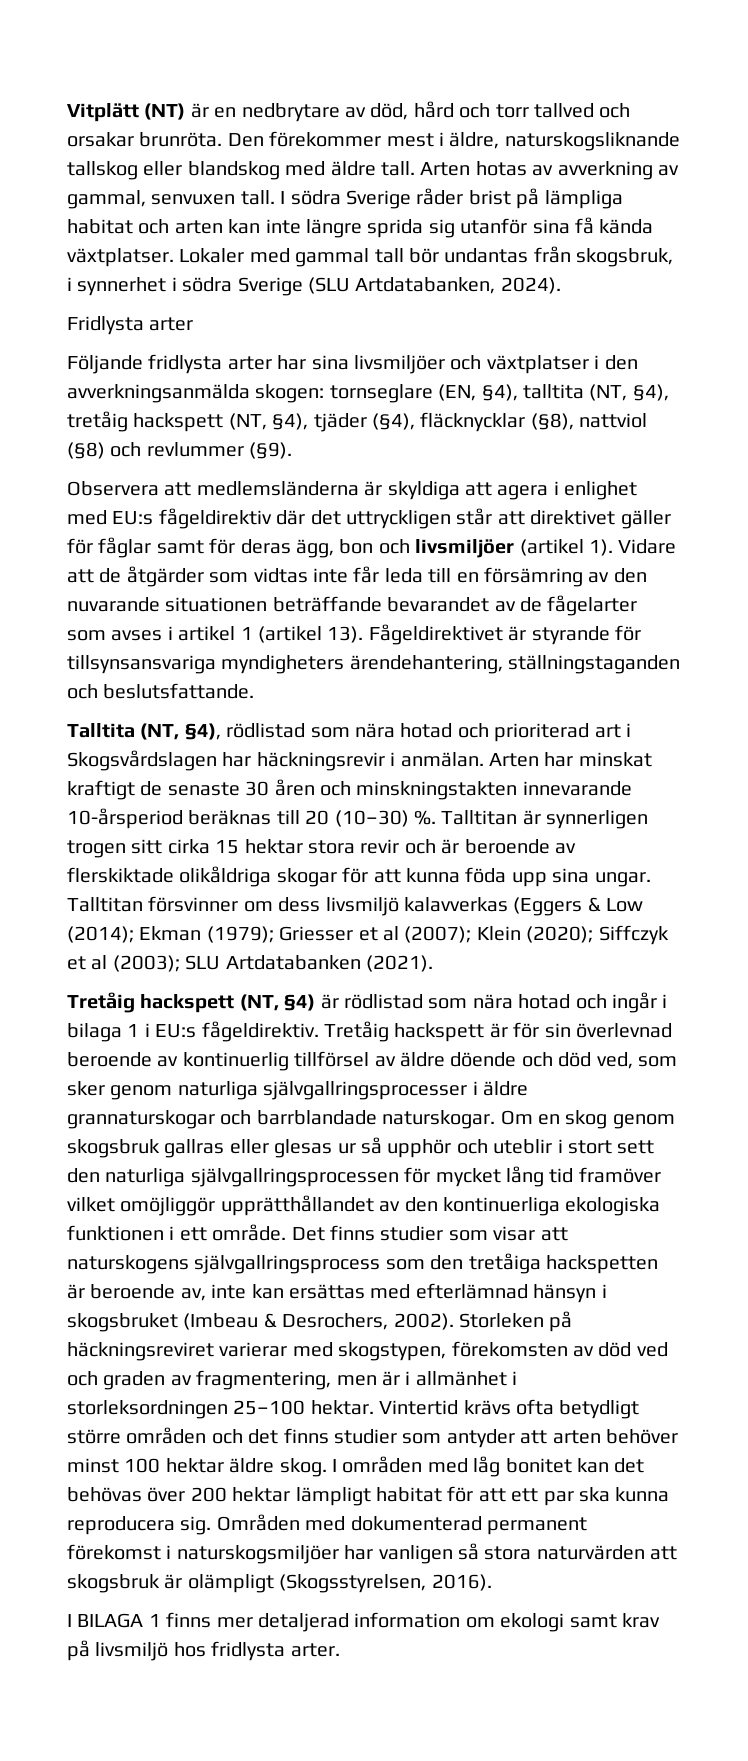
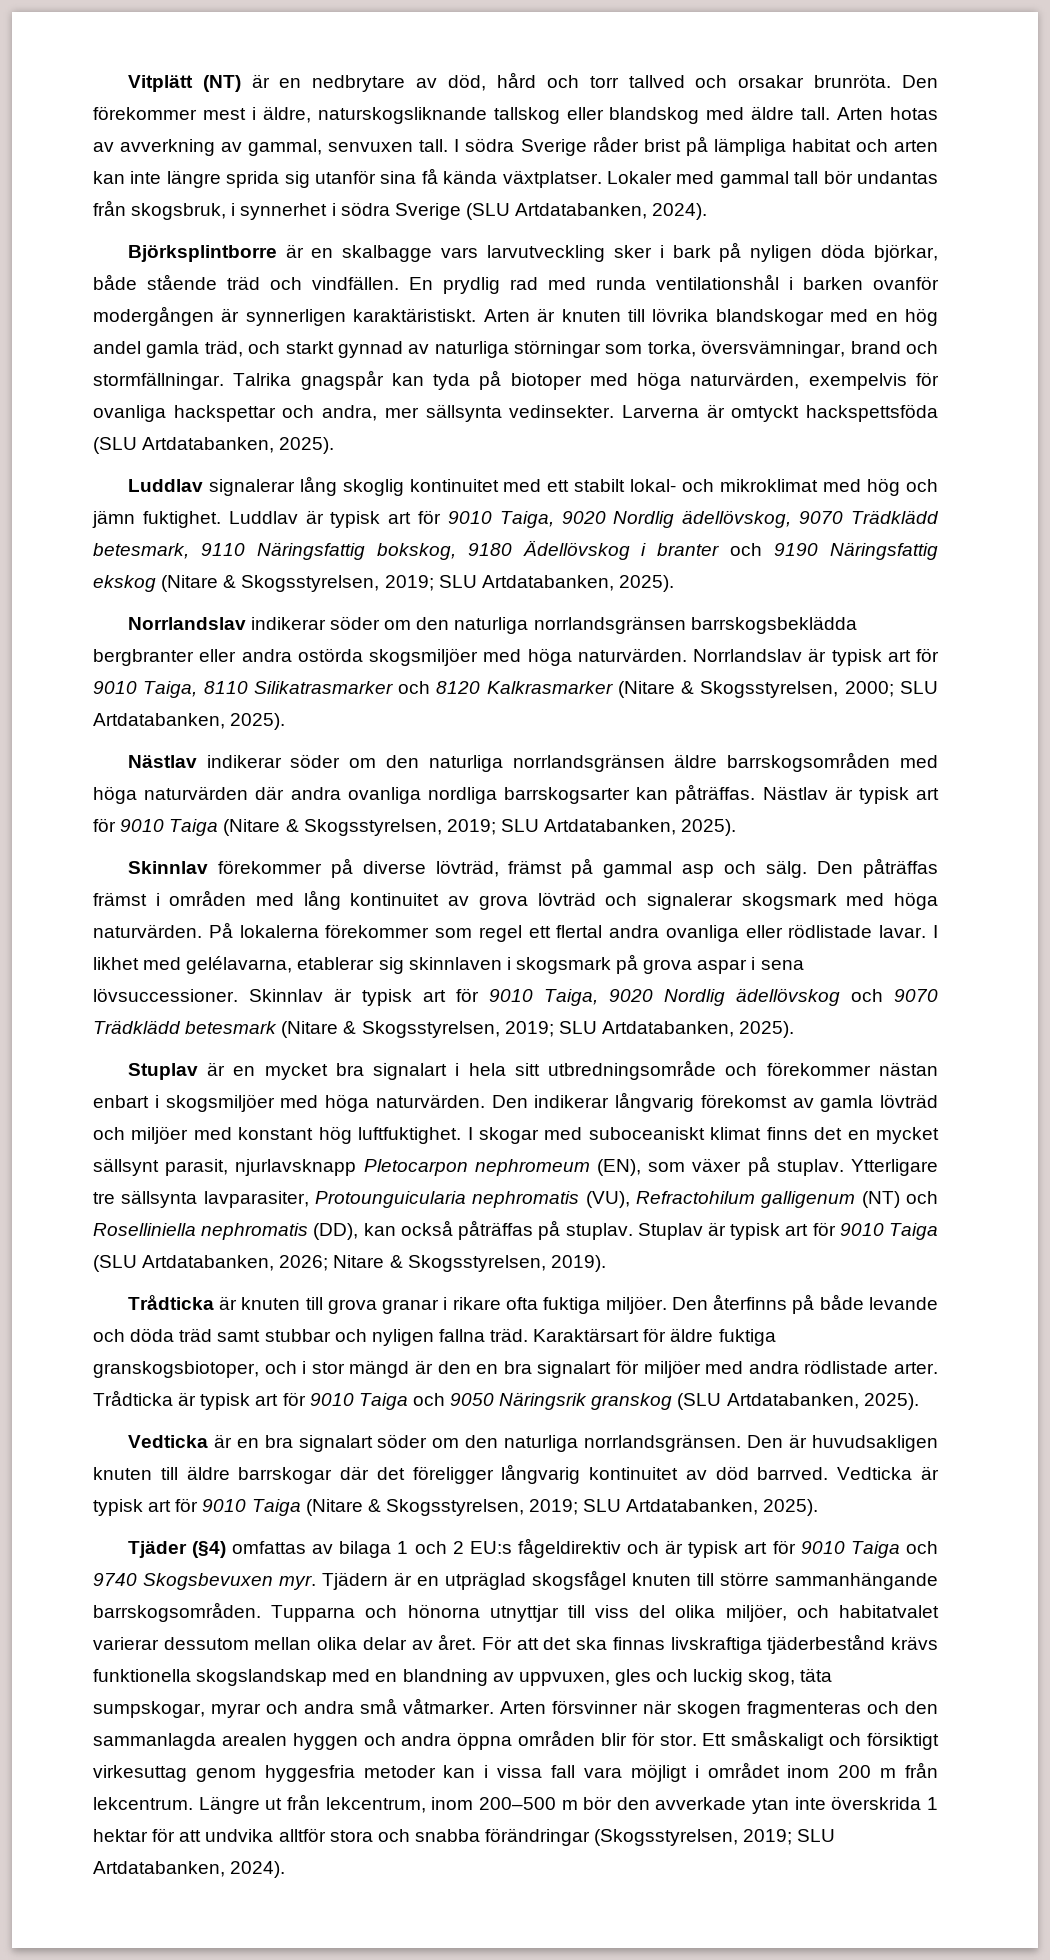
- Fridlysta arter
- Följande fridlysta arter har sina livsmiljöer och växtplatser i den avverkningsanmälda skogen: tornseglare (EN, §4), talltita (NT, §4), tretåig hackspett (NT, §4), tjäder (§4), fläcknycklar (§8), nattviol (§8) och revlummer (§9).
- Observera att medlemsländerna är skyldiga att agera i enlighet med EU:s fågeldirektiv där det uttryckligen står att direktivet gäller för fåglar samt för deras ägg, bon och livsmiljöer (artikel 1). Vidare att de åtgärder som vidtas inte får leda till en försämring av den nuvarande situationen beträffande bevarandet av de fågelarter som avses i artikel 1 (artikel 13). Fågeldirektivet är styrande för tillsynsansvariga myndigheters ärendehantering, ställningstaganden och beslutsfattande.
- Talltita (NT, §4), rödlistad som nära hotad och prioriterad art i Skogsvårdslagen har häckningsrevir i anmälan. Arten har minskat kraftigt de senaste 30 åren och minskningstakten innevarande 10-årsperiod beräknas till 20 (10–30) %. Talltitan är synnerligen trogen sitt cirka 15 hektar stora revir och är beroende av flerskiktade olikåldriga skogar för att kunna föda upp sina ungar. Talltitan försvinner om dess livsmiljö kalavverkas (Eggers & Low (2014); Ekman (1979); Griesser et al (2007); Klein (2020); Siffczyk et al (2003); SLU Artdatabanken (2021).
- Tretåig hackspett (NT, §4) är rödlistad som nära hotad och ingår i bilaga 1 i EU:s fågeldirektiv. Tretåig hackspett är för sin överlevnad beroende av kontinuerlig tillförsel av äldre döende och död ved, som sker genom naturliga självgallringsprocesser i äldre grannaturskogar och barrblandade naturskogar. Om en skog genom skogsbruk gallras eller glesas ur så upphör och uteblir i stort sett den naturliga självgallringsprocessen för mycket lång tid framöver vilket omöjliggör upprätthållandet av den kontinuerliga ekologiska funktionen i ett område. Det finns studier som visar att naturskogens självgallringsprocess som den tretåiga hackspetten är beroende av, inte kan ersättas med efterlämnad hänsyn i skogsbruket (Imbeau & Desrochers, 2002). Storleken på häckningsreviret varierar med skogstypen, förekomsten av död ved och graden av fragmentering, men är i allmänhet i storleksordningen 25–100 hektar. Vintertid krävs ofta betydligt större områden och det finns studier som antyder att arten behöver minst 100 hektar äldre skog. I områden med låg bonitet kan det behövas över 200 hektar lämpligt habitat för att ett par ska kunna reproducera sig. Områden med dokumenterad permanent förekomst i naturskogsmiljöer har vanligen så stora naturvärden att skogsbruk är olämpligt (Skogsstyrelsen, 2016).
- I BILAGA 1 finns mer detaljerad information om ekologi samt krav på livsmiljö hos fridlysta arter.
+ Björksplintborre är en skalbagge vars larvutveckling sker i bark på nyligen döda björkar, både stående träd och vindfällen. En prydlig rad med runda ventilationshål i barken ovanför modergången är synnerligen karaktäristiskt. Arten är knuten till lövrika blandskogar med en hög andel gamla träd, och starkt gynnad av naturliga störningar som torka, översvämningar, brand och stormfällningar. Talrika gnagspår kan tyda på biotoper med höga naturvärden, exempelvis för ovanliga hackspettar och andra, mer sällsynta vedinsekter. Larverna är omtyckt hackspettsföda (SLU Artdatabanken, 2025).
+ Luddlav signalerar lång skoglig kontinuitet med ett stabilt lokal- och mikroklimat med hög och jämn fuktighet. Luddlav är typisk art för 9010 Taiga, 9020 Nordlig ädellövskog, 9070 Trädklädd betesmark, 9110 Näringsfattig bokskog, 9180 Ädellövskog i branter och 9190 Näringsfattig ekskog (Nitare & Skogsstyrelsen, 2019; SLU Artdatabanken, 2025).
+ Norrlandslav indikerar söder om den naturliga norrlandsgränsen barrskogsbeklädda bergbranter eller andra ostörda skogsmiljöer med höga naturvärden. Norrlandslav är typisk art för 9010 Taiga, 8110 Silikatrasmarker och 8120 Kalkrasmarker (Nitare & Skogsstyrelsen, 2000; SLU Artdatabanken, 2025).
+ Nästlav indikerar söder om den naturliga norrlandsgränsen äldre barrskogsområden med höga naturvärden där andra ovanliga nordliga barrskogsarter kan påträffas. Nästlav är typisk art för 9010 Taiga (Nitare & Skogsstyrelsen, 2019; SLU Artdatabanken, 2025).
+ Skinnlav förekommer på diverse lövträd, främst på gammal asp och sälg. Den påträffas främst i områden med lång kontinuitet av grova lövträd och signalerar skogsmark med höga naturvärden. På lokalerna förekommer som regel ett flertal andra ovanliga eller rödlistade lavar. I likhet med gelélavarna, etablerar sig skinnlaven i skogsmark på grova aspar i sena lövsuccessioner. Skinnlav är typisk art för 9010 Taiga, 9020 Nordlig ädellövskog och 9070 Trädklädd betesmark (Nitare & Skogsstyrelsen, 2019; SLU Artdatabanken, 2025).
+ Stuplav är en mycket bra signalart i hela sitt utbredningsområde och förekommer nästan enbart i skogsmiljöer med höga naturvärden. Den indikerar långvarig förekomst av gamla lövträd och miljöer med konstant hög luftfuktighet. I skogar med suboceaniskt klimat finns det en mycket sällsynt parasit, njurlavsknapp Pletocarpon nephromeum (EN), som växer på stuplav. Ytterligare tre sällsynta lavparasiter, Protounguicularia nephromatis (VU), Refractohilum galligenum (NT) och Roselliniella nephromatis (DD), kan också påträffas på stuplav. Stuplav är typisk art för 9010 Taiga (SLU Artdatabanken, 2026; Nitare & Skogsstyrelsen, 2019).
+ Trådticka är knuten till grova granar i rikare ofta fuktiga miljöer. Den återfinns på både levande och döda träd samt stubbar och nyligen fallna träd. Karaktärsart för äldre fuktiga granskogsbiotoper, och i stor mängd är den en bra signalart för miljöer med andra rödlistade arter. Trådticka är typisk art för 9010 Taiga och 9050 Näringsrik granskog (SLU Artdatabanken, 2025).
+ Vedticka är en bra signalart söder om den naturliga norrlandsgränsen. Den är huvudsakligen knuten till äldre barrskogar där det föreligger långvarig kontinuitet av död barrved. Vedticka är typisk art för 9010 Taiga (Nitare & Skogsstyrelsen, 2019; SLU Artdatabanken, 2025).
+ Tjäder (§4) omfattas av bilaga 1 och 2 EU:s fågeldirektiv och är typisk art för 9010 Taiga och 9740 Skogsbevuxen myr. Tjädern är en utpräglad skogsfågel knuten till större sammanhängande barrskogsområden. Tupparna och hönorna utnyttjar till viss del olika miljöer, och habitatvalet varierar dessutom mellan olika delar av året. För att det ska finnas livskraftiga tjäderbestånd krävs funktionella skogslandskap med en blandning av uppvuxen, gles och luckig skog, täta sumpskogar, myrar och andra små våtmarker. Arten försvinner när skogen fragmenteras och den sammanlagda arealen hyggen och andra öppna områden blir för stor. Ett småskaligt och försiktigt virkesuttag genom hyggesfria metoder kan i vissa fall vara möjligt i området inom 200 m från lekcentrum. Längre ut från lekcentrum, inom 200–500 m bör den avverkade ytan inte överskrida 1 hektar för att undvika alltför stora och snabba förändringar (Skogsstyrelsen, 2019; SLU Artdatabanken, 2024).

